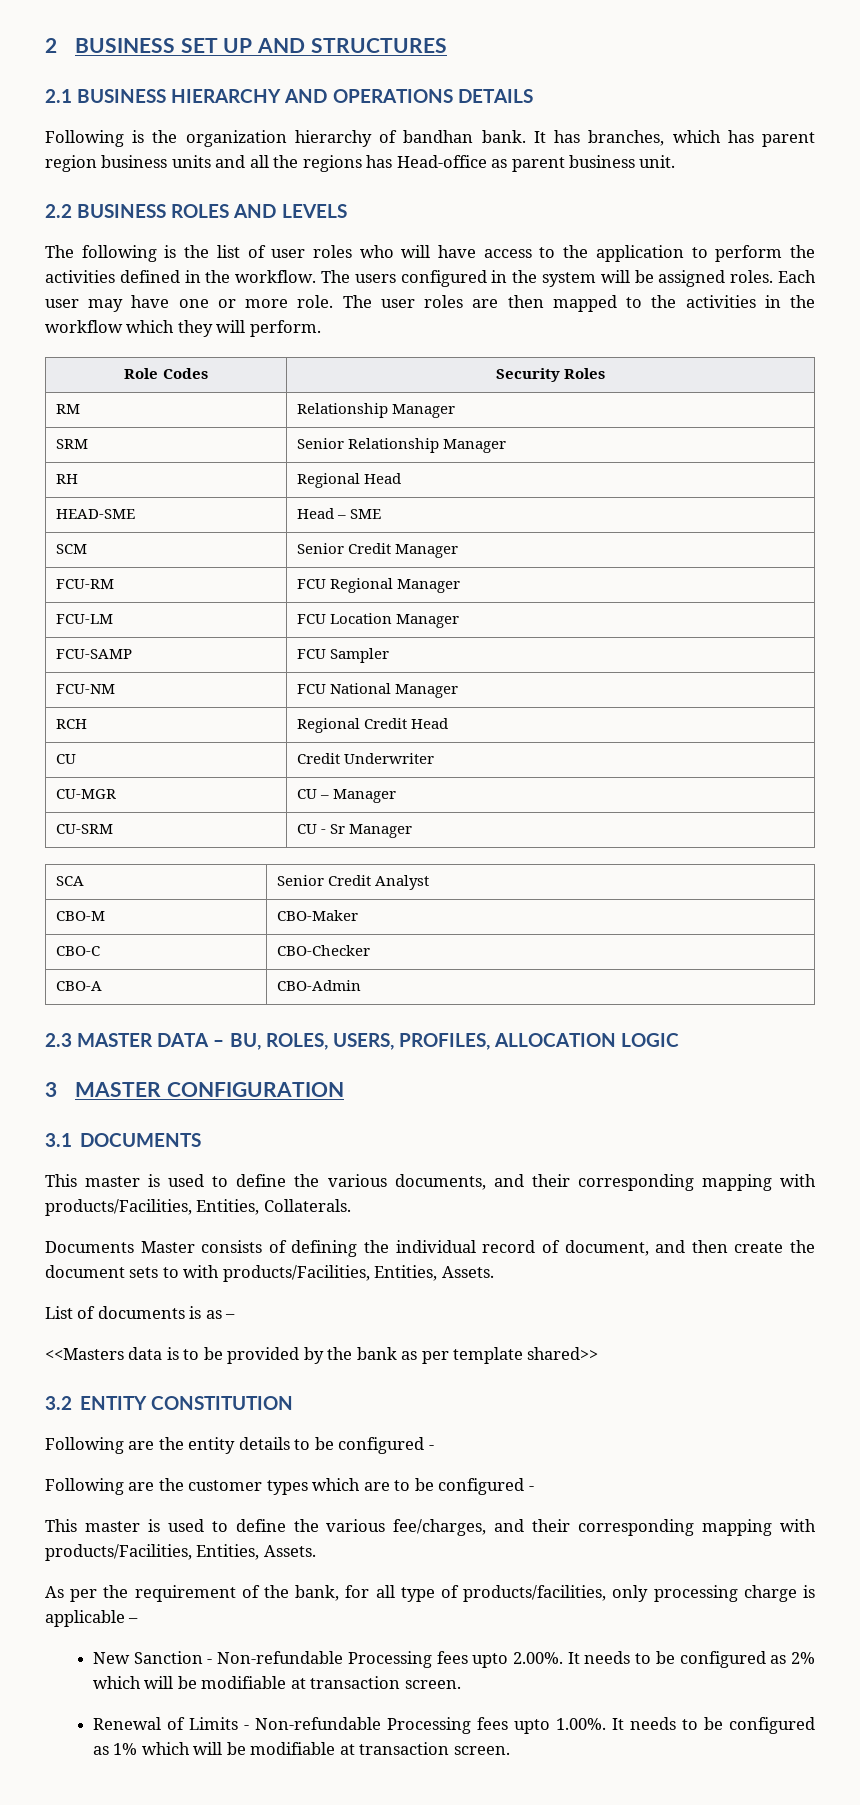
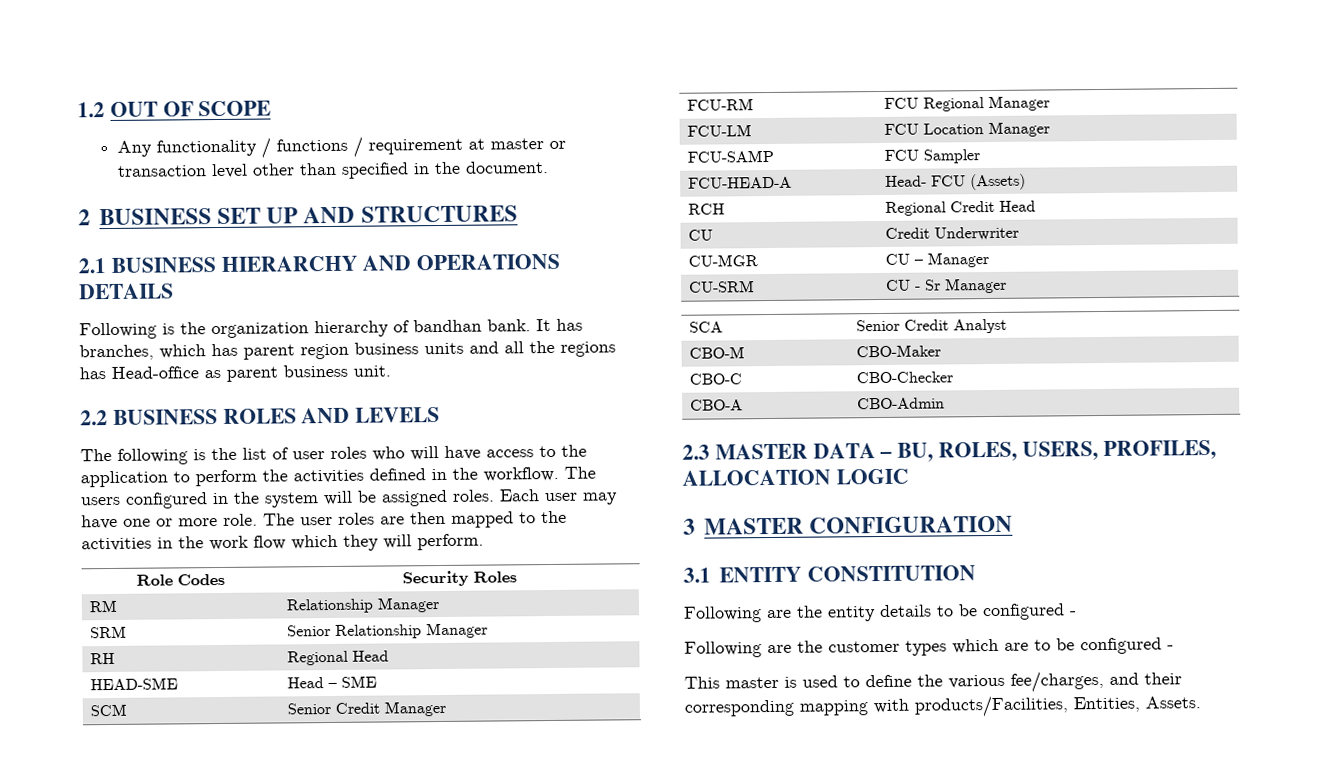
+ 1.2 OUT OF SCOPE
+ Any functionality / functions / requirement at master or transaction level other than specified in the document.
- The user roles are then mapped to the activities in the workflow which they will perform.
+ The user roles are then mapped to the activities in the work flow which they will perform.
- FCU-NM | FCU National Manager
+ FCU-HEAD-A | Head- FCU (Assets)
- 3.1 DOCUMENTS
- This master is used to define the various documents, and their corresponding mapping with products/Facilities, Entities, Collaterals.
- Documents Master consists of defining the individual record of document, and then create the document sets to with products/Facilities, Entities, Assets.
- List of documents is as –
- <<Masters data is to be provided by the bank as per template shared>>
- 3.2 ENTITY CONSTITUTION
+ 3.1 ENTITY CONSTITUTION
- As per the requirement of the bank, for all type of products/facilities, only processing charge is applicable –
- New Sanction - Non-refundable Processing fees upto 2.00%. It needs to be configured as 2% which will be modifiable at transaction screen.
- Renewal of Limits - Non-refundable Processing fees upto 1.00%. It needs to be configured as 1% which will be modifiable at transaction screen.

